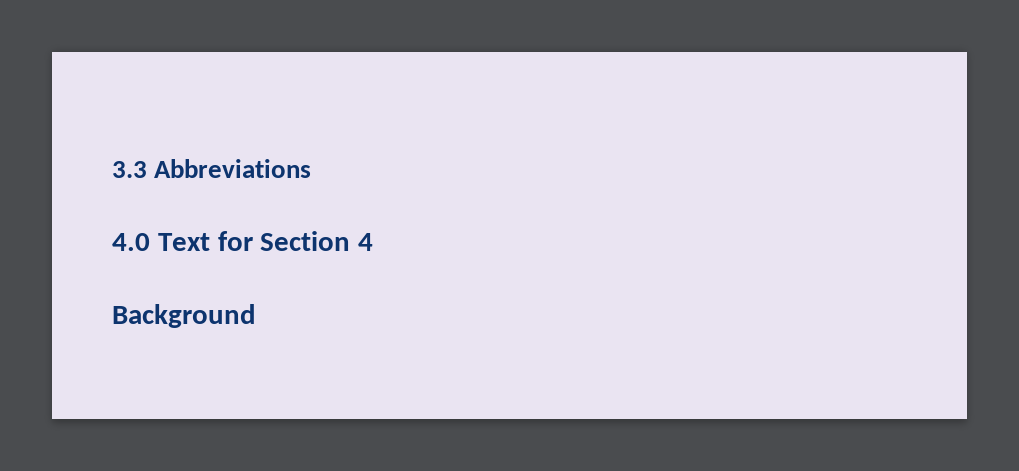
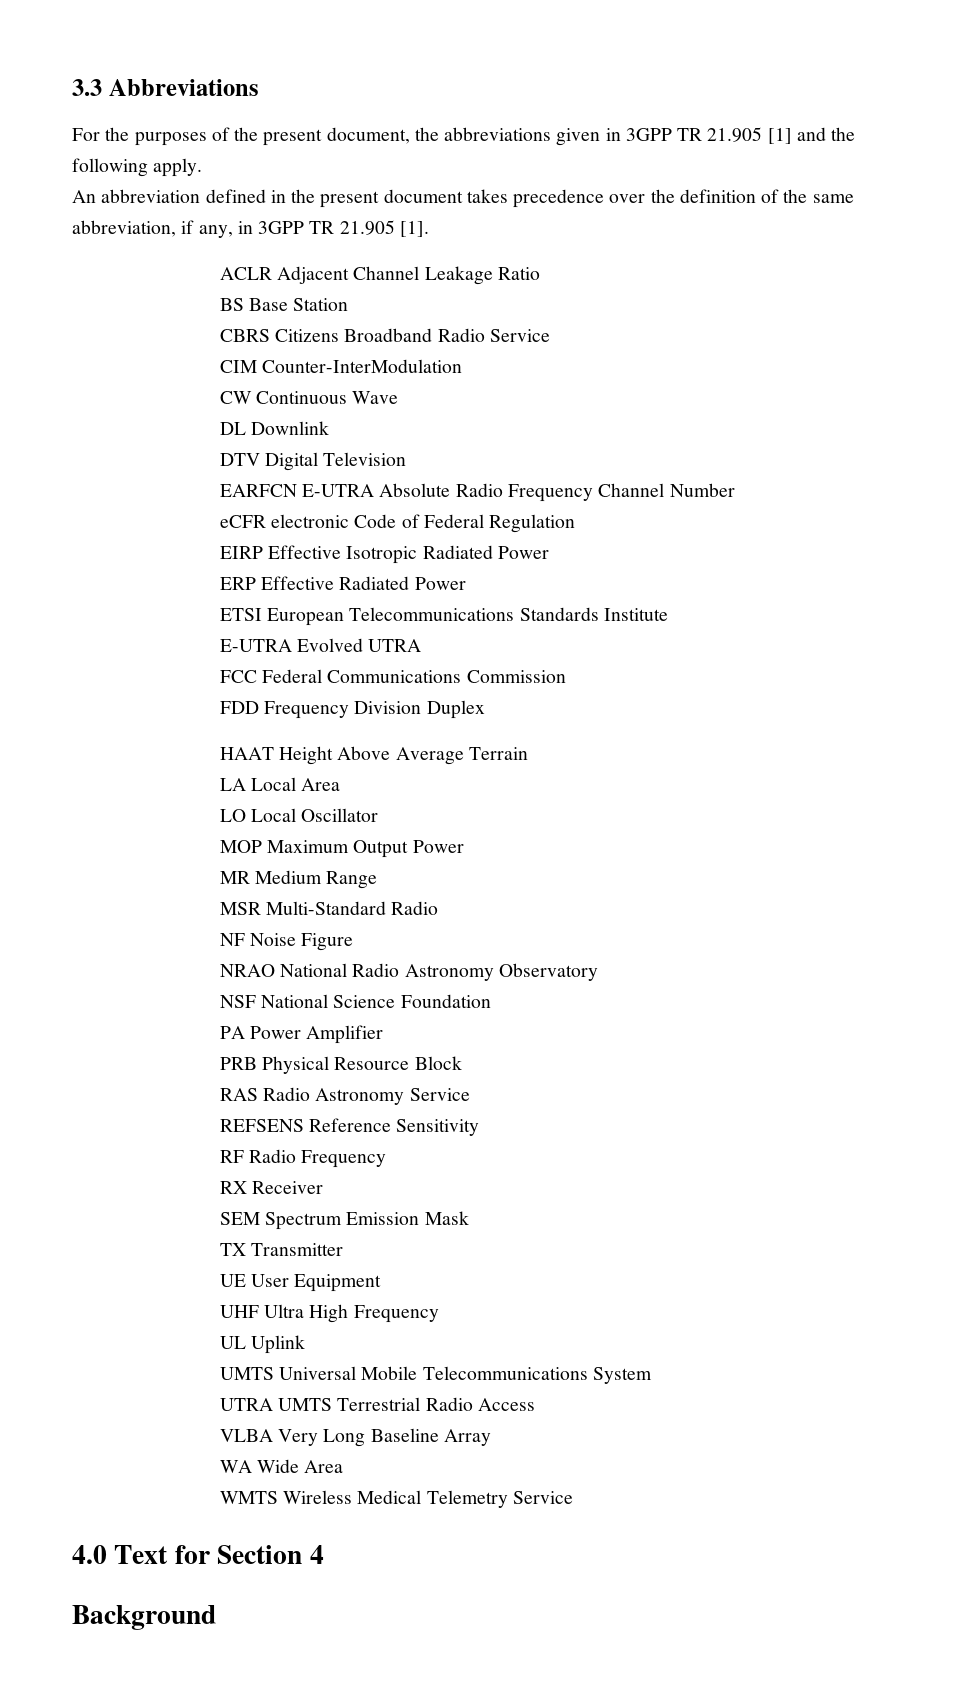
+ For the purposes of the present document, the abbreviations given in 3GPP TR 21.905 [1] and the following apply.
+ An abbreviation defined in the present document takes precedence over the definition of the same abbreviation, if any, in 3GPP TR 21.905 [1].
+ ACLR Adjacent Channel Leakage Ratio
+ BS Base Station
+ CBRS Citizens Broadband Radio Service
+ CIM Counter-InterModulation
+ CW Continuous Wave
+ DL Downlink
+ DTV Digital Television
+ EARFCN E-UTRA Absolute Radio Frequency Channel Number
+ eCFR electronic Code of Federal Regulation
+ EIRP Effective Isotropic Radiated Power
+ ERP Effective Radiated Power
+ ETSI European Telecommunications Standards Institute
+ E-UTRA Evolved UTRA
+ FCC Federal Communications Commission
+ FDD Frequency Division Duplex
+ HAAT Height Above Average Terrain
+ LA Local Area
+ LO Local Oscillator
+ MOP Maximum Output Power
+ MR Medium Range
+ MSR Multi-Standard Radio
+ NF Noise Figure
+ NRAO National Radio Astronomy Observatory
+ NSF National Science Foundation
+ PA Power Amplifier
+ PRB Physical Resource Block
+ RAS Radio Astronomy Service
+ REFSENS Reference Sensitivity
+ RF Radio Frequency
+ RX Receiver
+ SEM Spectrum Emission Mask
+ TX Transmitter
+ UE User Equipment
+ UHF Ultra High Frequency
+ UL Uplink
+ UMTS Universal Mobile Telecommunications System
+ UTRA UMTS Terrestrial Radio Access
+ VLBA Very Long Baseline Array
+ WA Wide Area
+ WMTS Wireless Medical Telemetry Service

